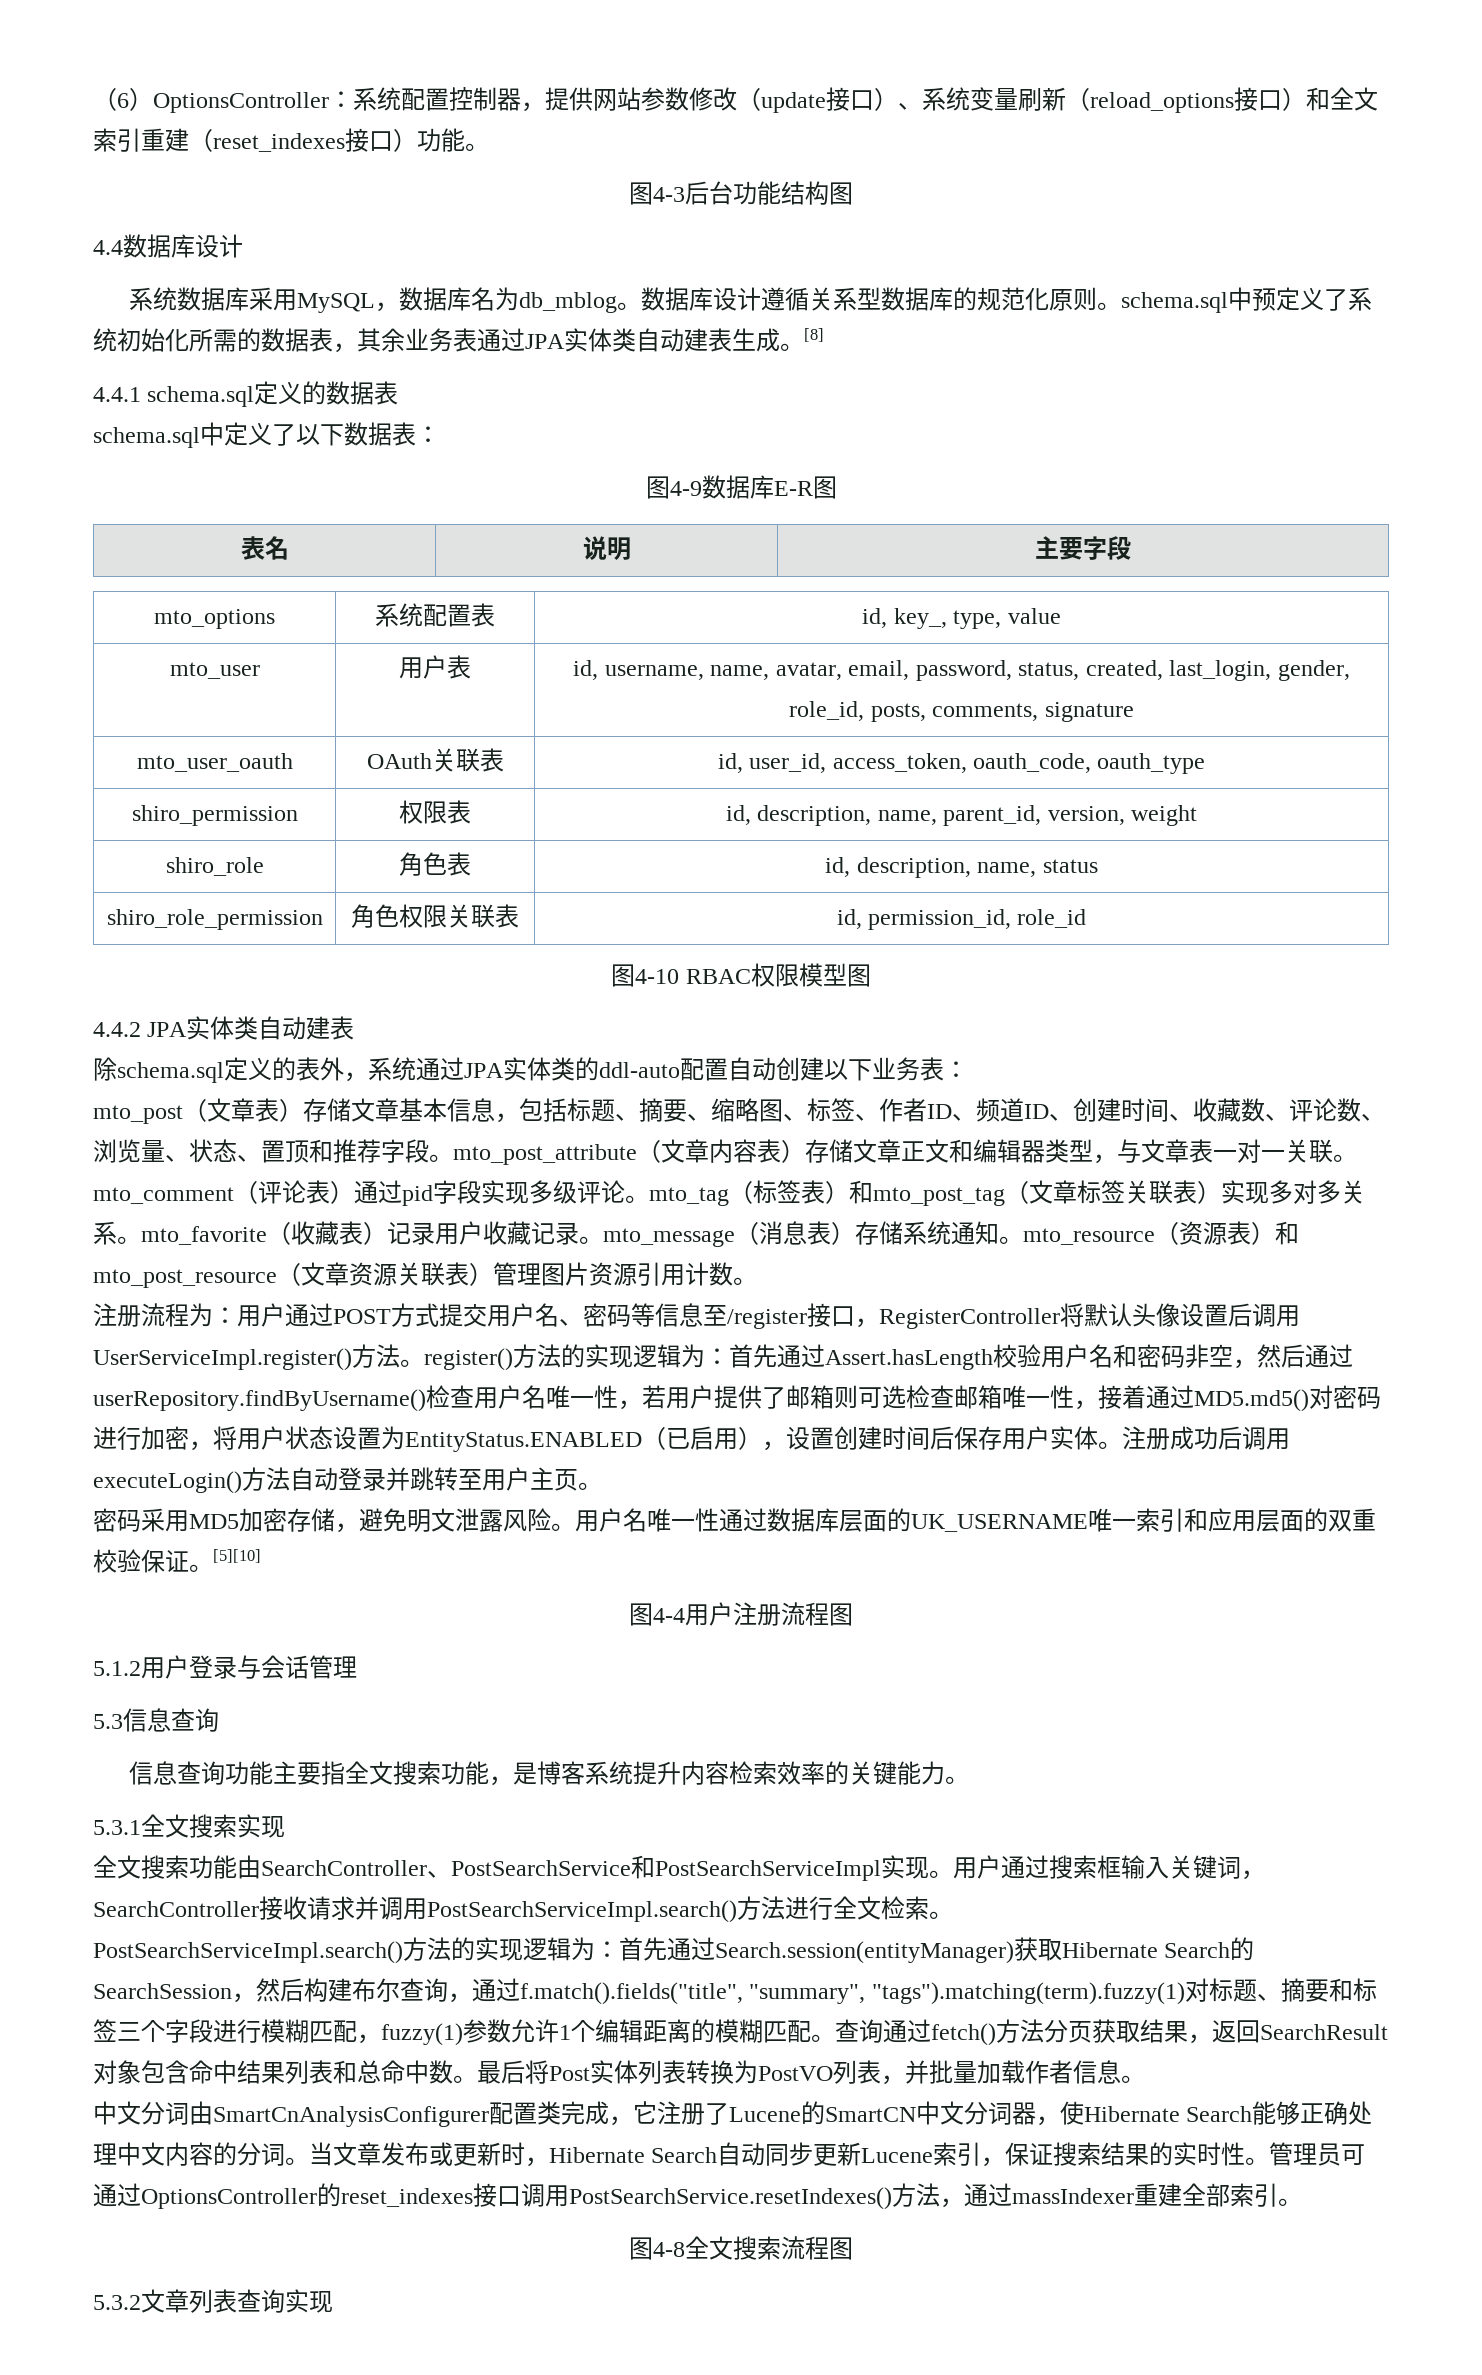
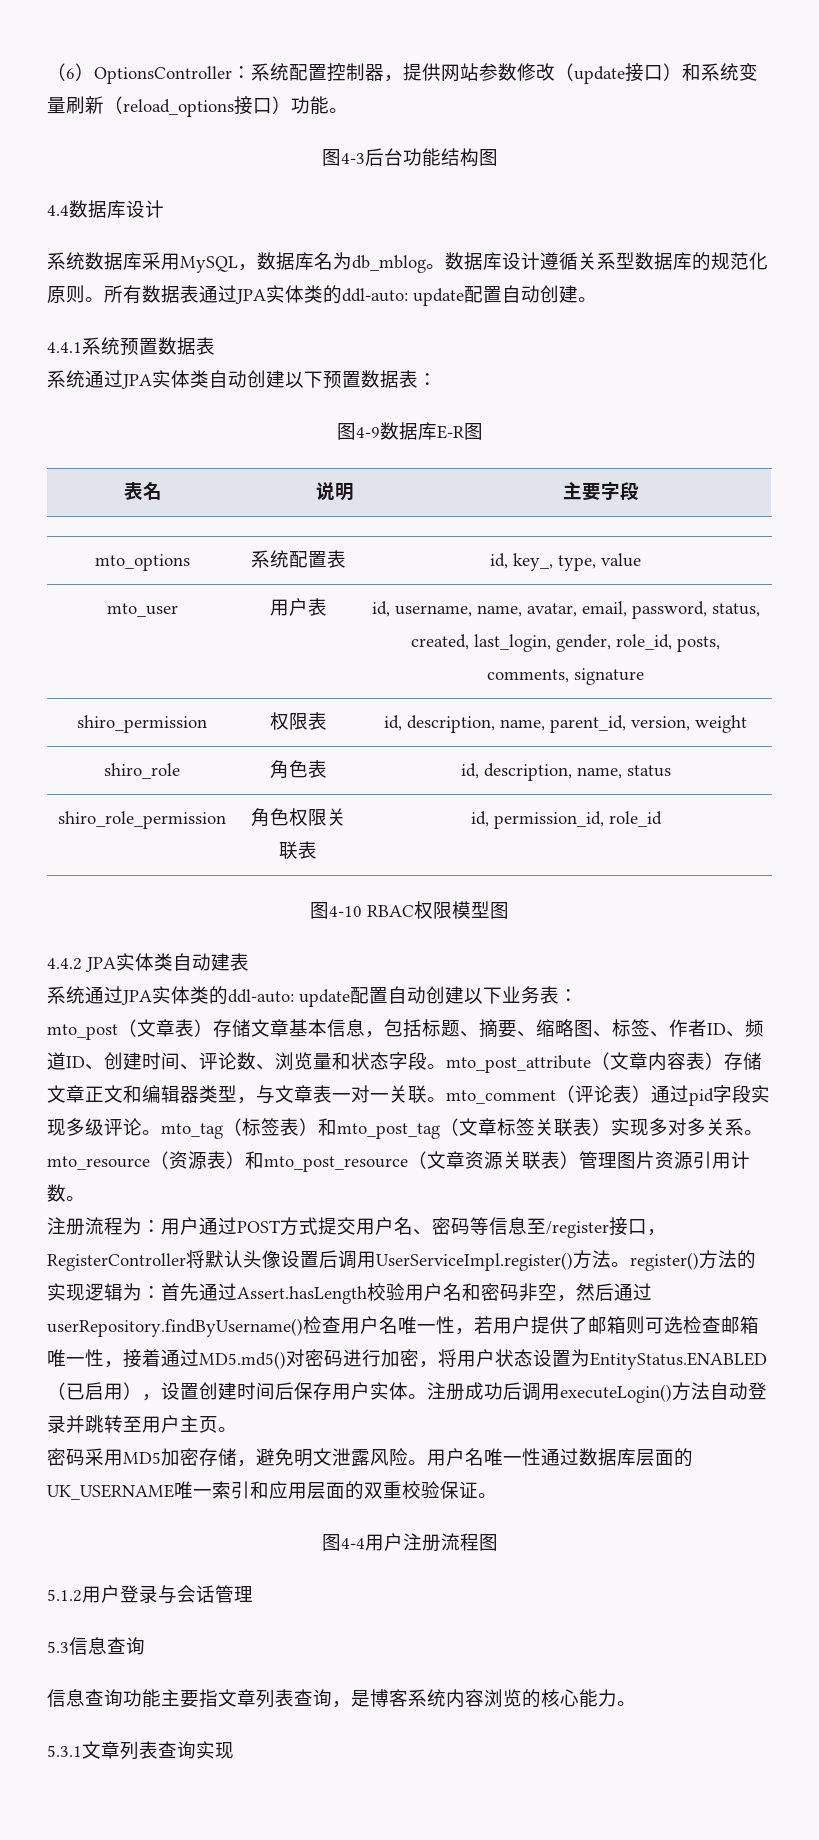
- （6）OptionsController：系统配置控制器，提供网站参数修改（update接口）、系统变量刷新（reload_options接口）和全文索引重建（reset_indexes接口）功能。
+ （6）OptionsController：系统配置控制器，提供网站参数修改（update接口）和系统变量刷新（reload_options接口）功能。
- 数据库设计遵循关系型数据库的规范化原则。schema.sql中预定义了系统初始化所需的数据表，其余业务表通过JPA实体类自动建表生成。[8]
- 4.4.1 schema.sql定义的数据表
- schema.sql中定义了以下数据表：
+ 数据库设计遵循关系型数据库的规范化原则。所有数据表通过JPA实体类的ddl-auto: update配置自动创建。
+ 4.4.1系统预置数据表
+ 系统通过JPA实体类自动创建以下预置数据表：
- mto_user_oauth | OAuth关联表 | id, user_id, access_token, oauth_code, oauth_type
- 除schema.sql定义的表外，系统通过JPA实体类的ddl-auto配置自动创建以下业务表：
+ 系统通过JPA实体类的ddl-auto: update配置自动创建以下业务表：
- mto_post（文章表）存储文章基本信息，包括标题、摘要、缩略图、标签、作者ID、频道ID、创建时间、收藏数、评论数、浏览量、状态、置顶和推荐字段。mto_post_attribute（文章内容表）存储文章正文和编辑器类型，与文章表一对一关联。mto_comment（评论表）通过pid字段实现多级评论。mto_tag（标签表）和mto_post_tag（文章标签关联表）实现多对多关系。mto_favorite（收藏表）记录用户收藏记录。mto_message（消息表）存储系统通知。mto_resource（资源表）和mto_post_resource（文章资源关联表）管理图片资源引用计数。
+ mto_post（文章表）存储文章基本信息，包括标题、摘要、缩略图、标签、作者ID、频道ID、创建时间、评论数、浏览量和状态字段。mto_post_attribute（文章内容表）存储文章正文和编辑器类型，与文章表一对一关联。mto_comment（评论表）通过pid字段实现多级评论。mto_tag（标签表）和mto_post_tag（文章标签关联表）实现多对多关系。mto_resource（资源表）和mto_post_resource（文章资源关联表）管理图片资源引用计数。
- [5][10]
- 信息查询功能主要指全文搜索功能，是博客系统提升内容检索效率的关键能力。
- 5.3.1全文搜索实现
- 全文搜索功能由SearchController、PostSearchService和PostSearchServiceImpl实现。用户通过搜索框输入关键词，SearchController接收请求并调用PostSearchServiceImpl.search()方法进行全文检索。
- PostSearchServiceImpl.search()方法的实现逻辑为：首先通过Search.session(entityManager)获取Hibernate Search的SearchSession，然后构建布尔查询，通过f.match().fields("title", "summary", "tags").matching(term).fuzzy(1)对标题、摘要和标签三个字段进行模糊匹配，fuzzy(1)参数允许1个编辑距离的模糊匹配。查询通过fetch()方法分页获取结果，返回SearchResult对象包含命中结果列表和总命中数。最后将Post实体列表转换为PostVO列表，并批量加载作者信息。
- 中文分词由SmartCnAnalysisConfigurer配置类完成，它注册了Lucene的SmartCN中文分词器，使Hibernate Search能够正确处理中文内容的分词。当文章发布或更新时，Hibernate Search自动同步更新Lucene索引，保证搜索结果的实时性。管理员可通过OptionsController的reset_indexes接口调用PostSearchService.resetIndexes()方法，通过massIndexer重建全部索引。
- 图4-8全文搜索流程图
- 5.3.2文章列表查询实现
+ 信息查询功能主要指文章列表查询，是博客系统内容浏览的核心能力。
+ 5.3.1文章列表查询实现

